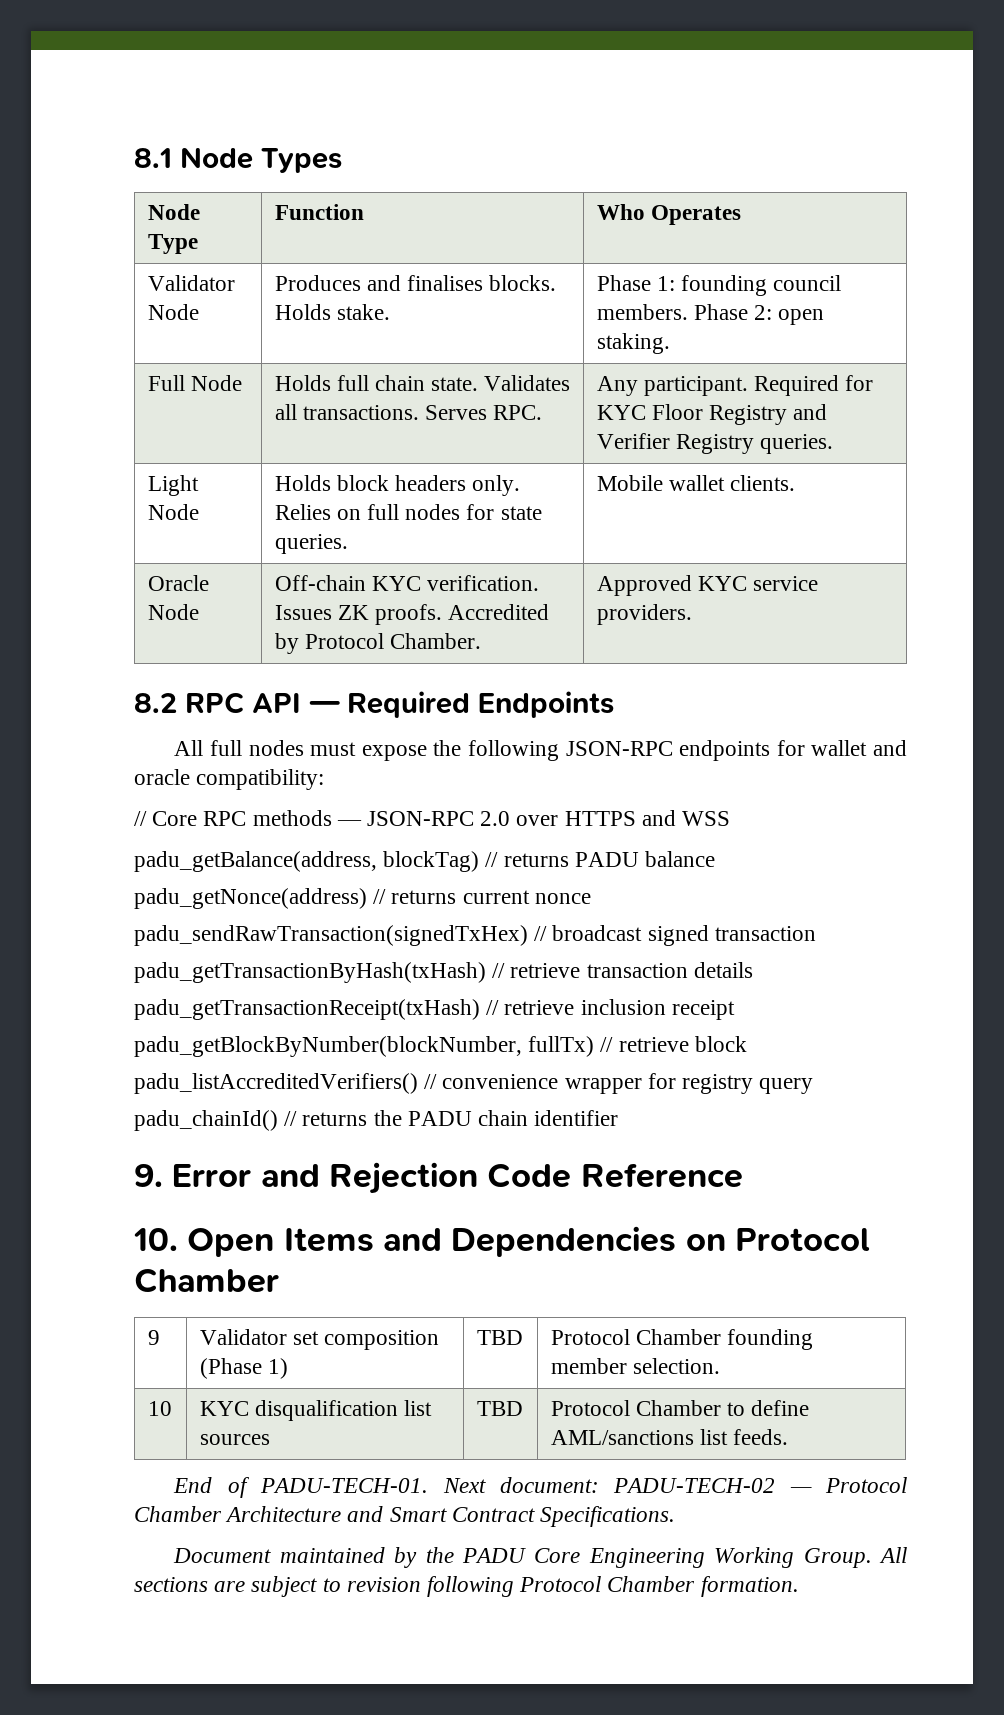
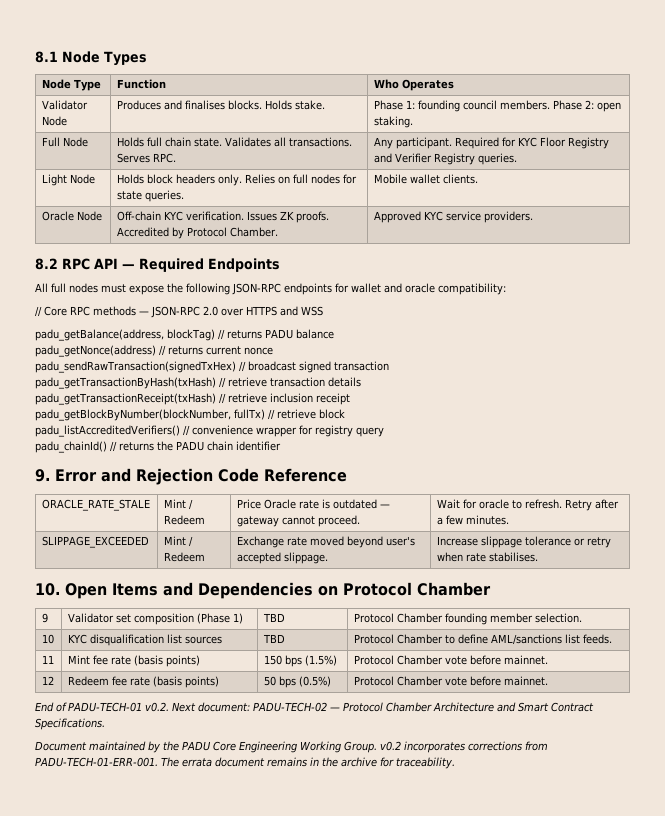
+ ORACLE_RATE_STALE | Mint / Redeem | Price Oracle rate is outdated — gateway cannot proceed. | Wait for oracle to refresh. Retry after a few minutes.
+ SLIPPAGE_EXCEEDED | Mint / Redeem | Exchange rate moved beyond user's accepted slippage. | Increase slippage tolerance or retry when rate stabilises.
+ 11 | Mint fee rate (basis points) | 150 bps (1.5%) | Protocol Chamber vote before mainnet.
+ 12 | Redeem fee rate (basis points) | 50 bps (0.5%) | Protocol Chamber vote before mainnet.
- End of PADU-TECH-01. Next document: PADU-TECH-02 — Protocol Chamber Architecture and Smart Contract Specifications.
+ End of PADU-TECH-01 v0.2. Next document: PADU-TECH-02 — Protocol Chamber Architecture and Smart Contract Specifications.
- Document maintained by the PADU Core Engineering Working Group. All sections are subject to revision following Protocol Chamber formation.
+ Document maintained by the PADU Core Engineering Working Group. v0.2 incorporates corrections from PADU-TECH-01-ERR-001. The errata document remains in the archive for traceability.

